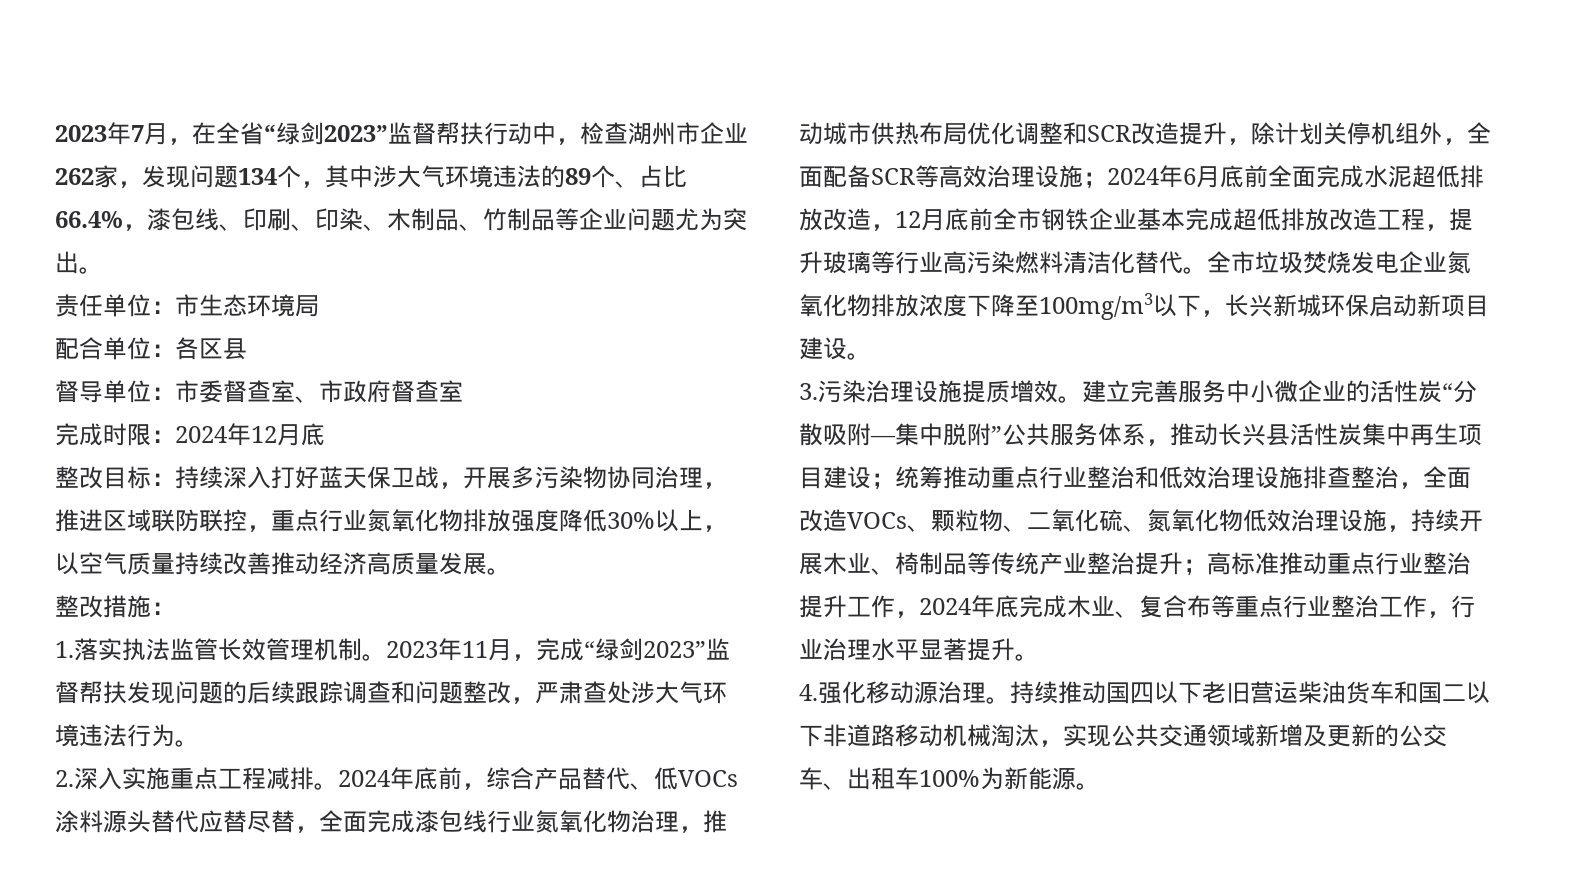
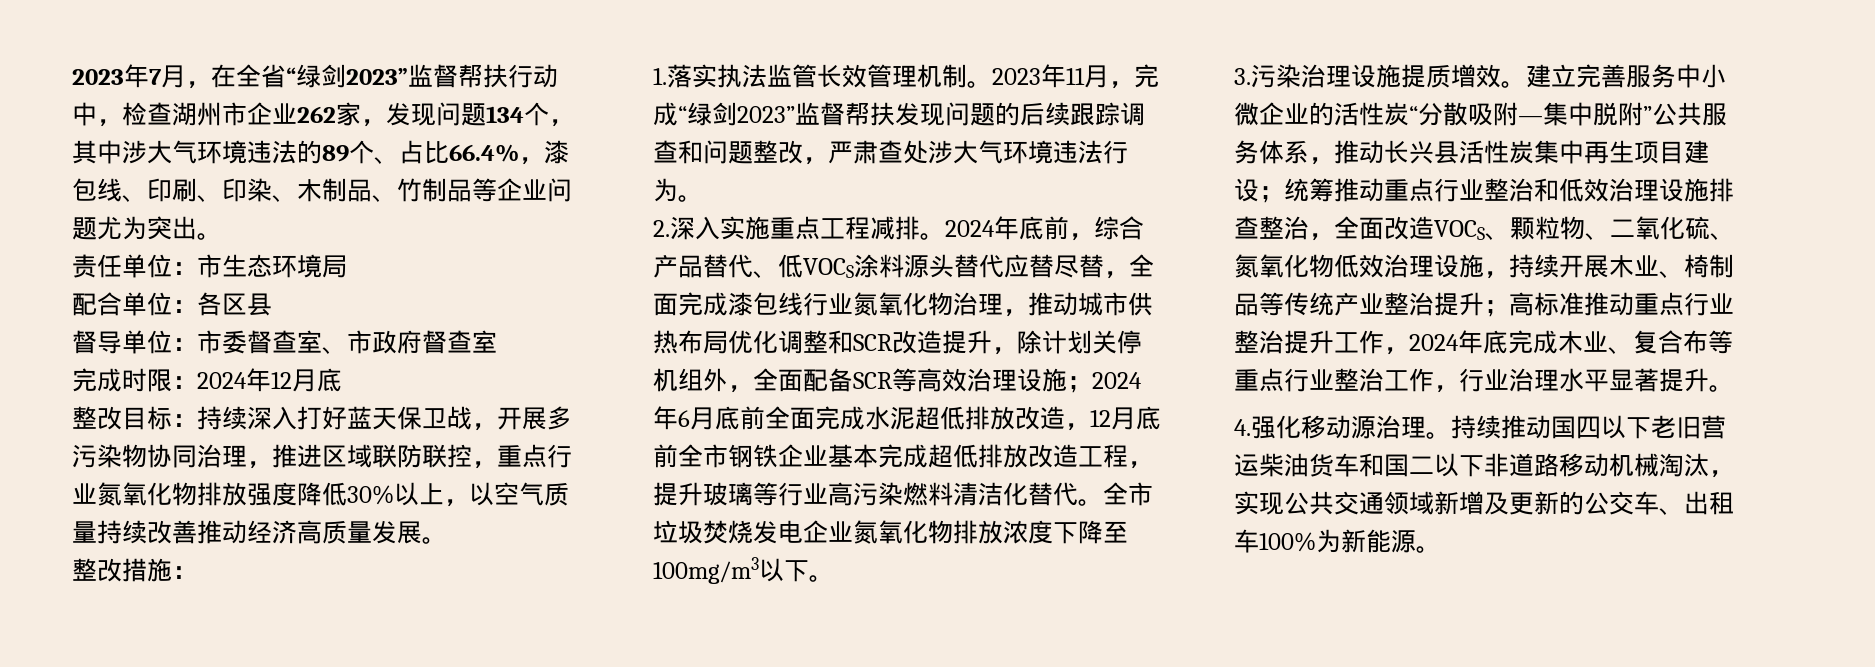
- 2024年底前，综合产品替代、低VOCs涂料源头替代应替尽替，全面完成漆包线行业氮氧化物治理，推动城市供热布局优化调整和SCR改造提升，除计划关停机组外，全面配备SCR等高效治理设施；
+ 2024年底前，综合产品替代、低VOCS涂料源头替代应替尽替，全面完成漆包线行业氮氧化物治理，推动城市供热布局优化调整和SCR改造提升，除计划关停机组外，全面配备SCR等高效治理设施；
- 全市垃圾焚烧发电企业氮氧化物排放浓度下降至100mg/m3以下，长兴新城环保启动新项目建设。
+ 全市垃圾焚烧发电企业氮氧化物排放浓度下降至100mg/m3以下。
- 统筹推动重点行业整治和低效治理设施排查整治，全面改造VOCs、颗粒物、二氧化硫、氮氧化物低效治理设施，持续开展木业、椅制品等传统产业整治提升；
+ 统筹推动重点行业整治和低效治理设施排查整治，全面改造VOCS、颗粒物、二氧化硫、氮氧化物低效治理设施，持续开展木业、椅制品等传统产业整治提升；

